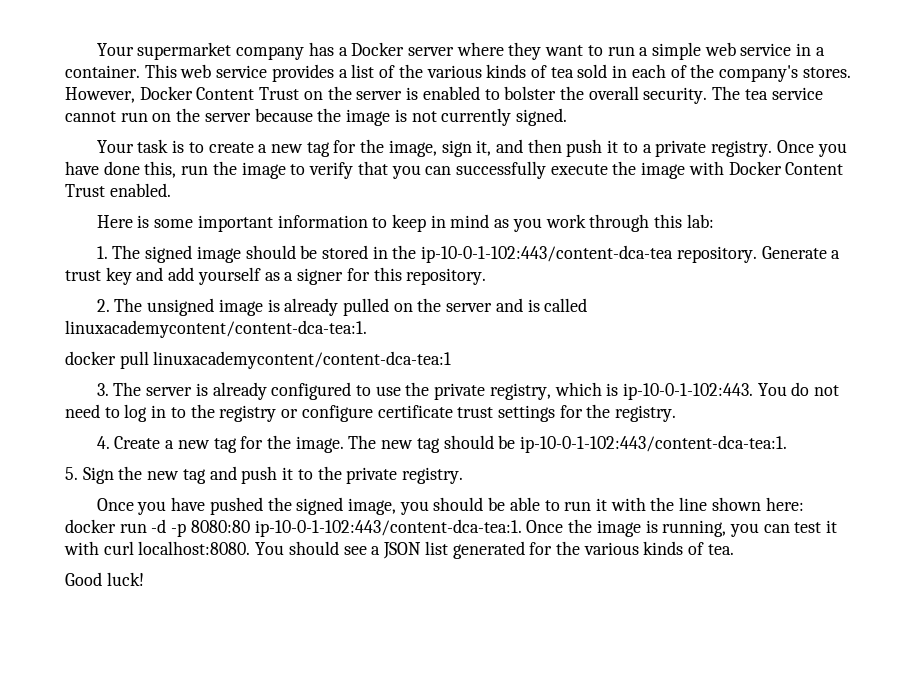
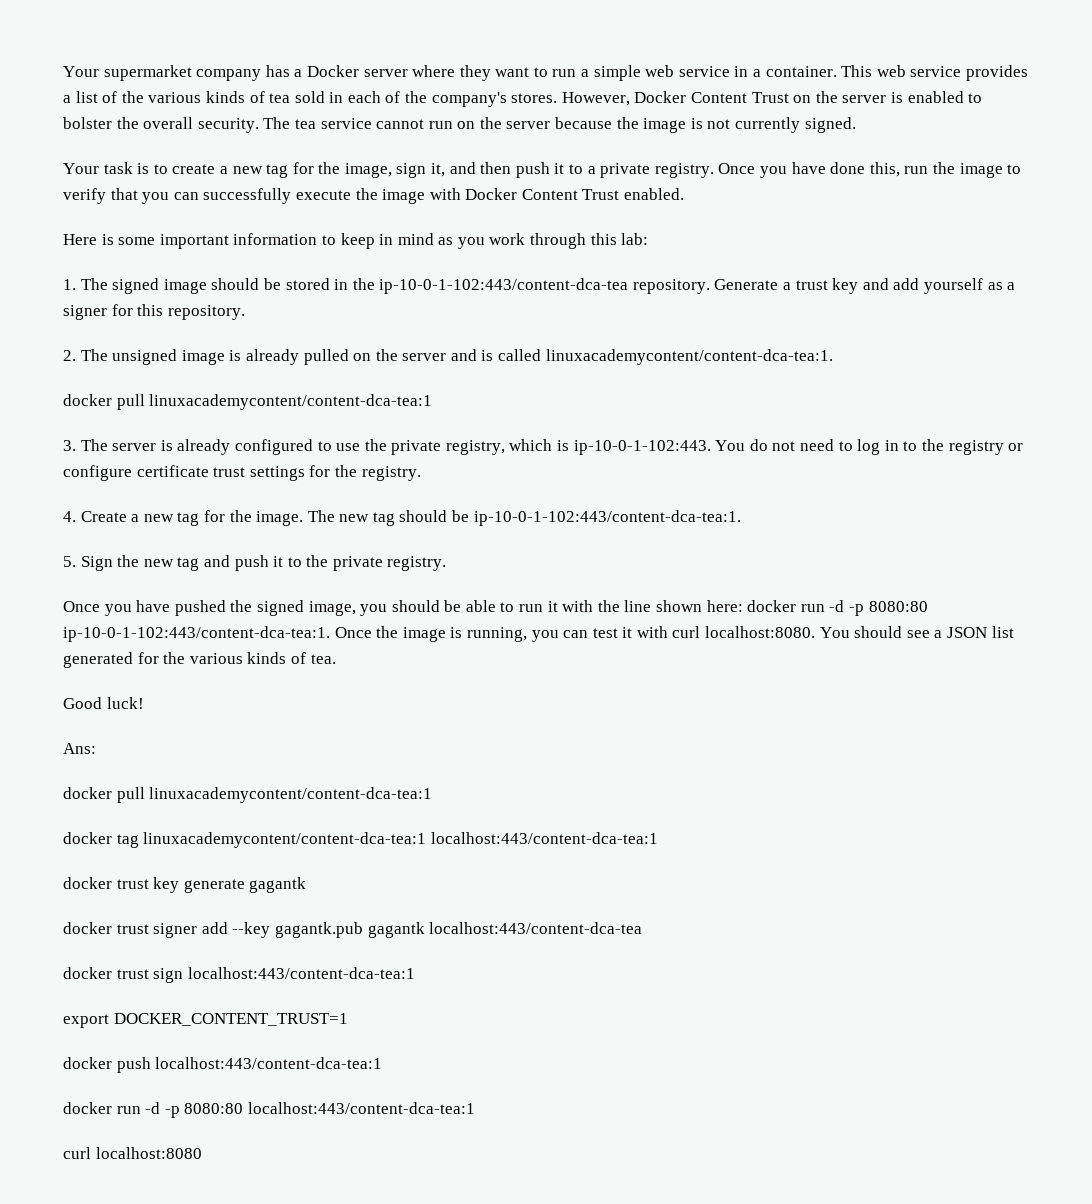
+ Ans:
+ docker pull linuxacademycontent/content-dca-tea:1
+ docker tag linuxacademycontent/content-dca-tea:1 localhost:443/content-dca-tea:1
+ docker trust key generate gagantk
+ docker trust signer add --key gagantk.pub gagantk localhost:443/content-dca-tea
+ docker trust sign localhost:443/content-dca-tea:1
+ export DOCKER_CONTENT_TRUST=1
+ docker push localhost:443/content-dca-tea:1
+ docker run -d -p 8080:80 localhost:443/content-dca-tea:1
+ curl localhost:8080

